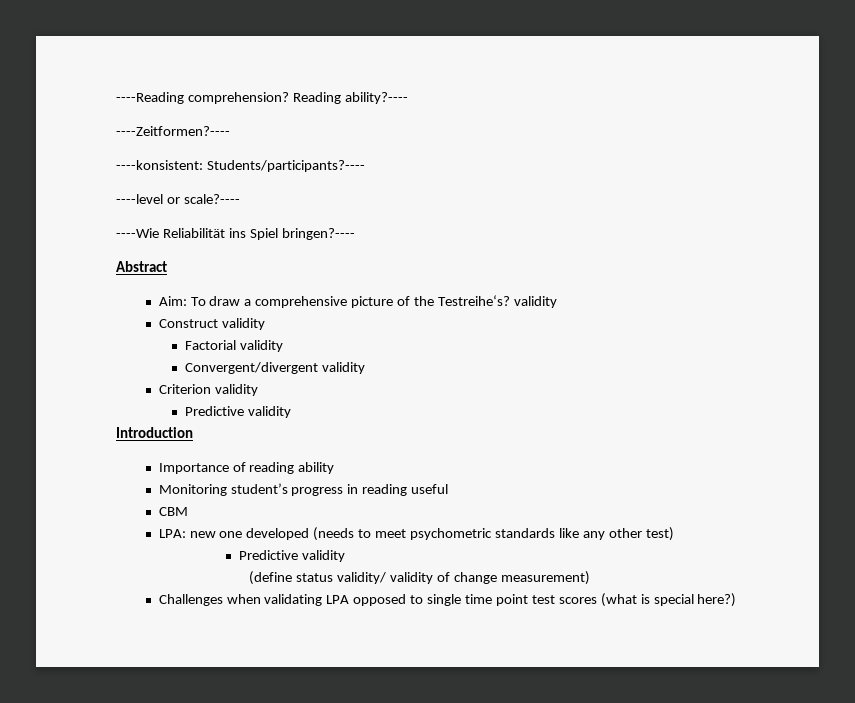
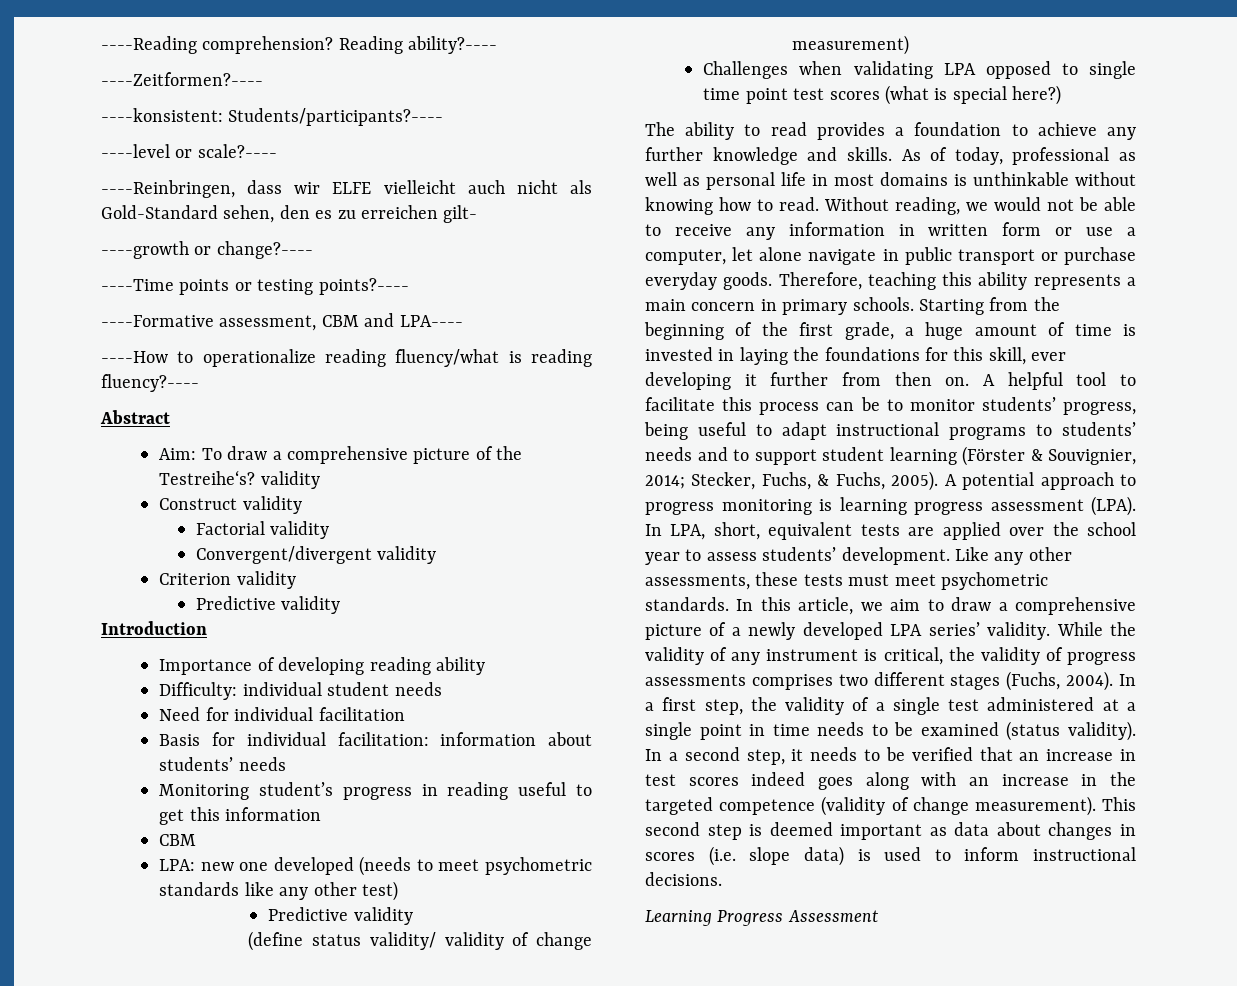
- ----Wie Reliabilität ins Spiel bringen?----
+ ----Reinbringen, dass wir ELFE vielleicht auch nicht als Gold-Standard sehen, den es zu erreichen gilt-
+ ----growth or change?----
+ ----Time points or testing points?----
+ ----Formative assessment, CBM and LPA----
+ ----How to operationalize reading fluency/what is reading fluency?----
- Importance of reading ability
+ Importance of developing reading ability
+ Difficulty: individual student needs
+ Need for individual facilitation
+ Basis for individual facilitation: information about students’ needs
- Monitoring student’s progress in reading useful
+ Monitoring student’s progress in reading useful to get this information
+ The ability to read provides a foundation to achieve any further knowledge and skills. As of today, professional as well as personal life in most domains is unthinkable without knowing how to read. Without reading, we would not be able to receive any information in written form or use a computer, let alone navigate in public transport or purchase everyday goods. Therefore, teaching this ability represents a main concern in primary schools. Starting from the beginning of the first grade, a huge amount of time is invested in laying the foundations for this skill, ever developing it further from then on. A helpful tool to facilitate this process can be to monitor students’ progress, being useful to adapt instructional programs to students’ needs and to support student learning (Förster & Souvignier, 2014; Stecker, Fuchs, & Fuchs, 2005). A potential approach to progress monitoring is learning progress assessment (LPA). In LPA, short, equivalent tests are applied over the school year to assess students’ development. Like any other assessments, these tests must meet psychometric standards. In this article, we aim to draw a comprehensive picture of a newly developed LPA series’ validity. While the validity of any instrument is critical, the validity of progress assessments comprises two different stages (Fuchs, 2004). In a first step, the validity of a single test administered at a single point in time needs to be examined (status validity). In a second step, it needs to be verified that an increase in test scores indeed goes along with an increase in the targeted competence (validity of change measurement). This second step is deemed important as data about changes in scores (i.e. slope data) is used to inform instructional decisions.
+ Learning Progress Assessment

